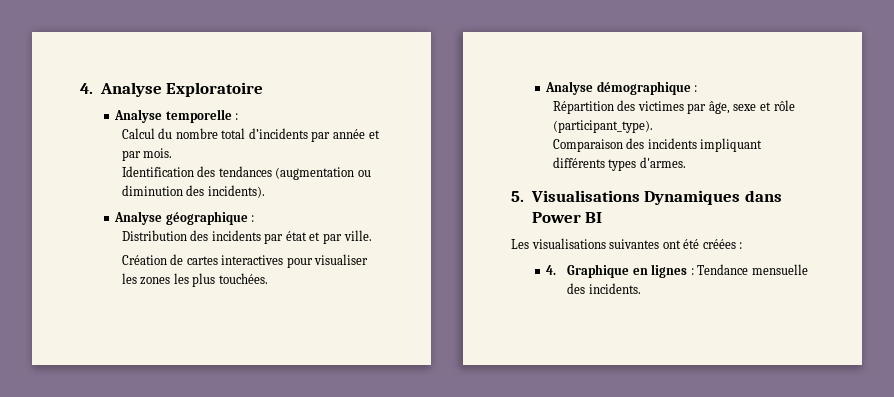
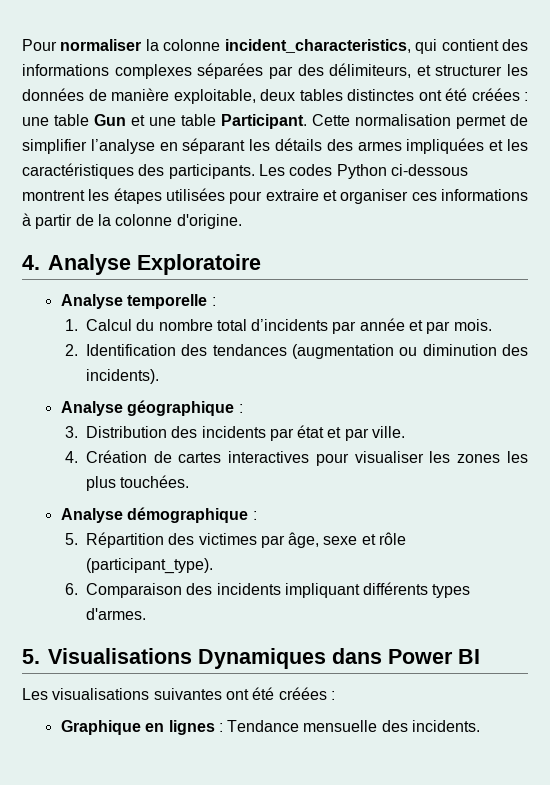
+ Pour normaliser la colonne incident_characteristics, qui contient des informations complexes séparées par des délimiteurs, et structurer les données de manière exploitable, deux tables distinctes ont été créées : une table Gun et une table Participant. Cette normalisation permet de simplifier l’analyse en séparant les détails des armes impliquées et les caractéristiques des participants. Les codes Python ci-dessous montrent les étapes utilisées pour extraire et organiser ces informations à partir de la colonne d'origine.
- Calcul du nombre total d’incidents par année et par mois.
+ 1. Calcul du nombre total d’incidents par année et par mois.
- Identification des tendances (augmentation ou diminution des incidents).
+ 2. Identification des tendances (augmentation ou diminution des incidents).
- Distribution des incidents par état et par ville.
+ 3. Distribution des incidents par état et par ville.
- Création de cartes interactives pour visualiser les zones les plus touchées.
+ 4. Création de cartes interactives pour visualiser les zones les plus touchées.
- Répartition des victimes par âge, sexe et rôle (participant_type).
+ 5. Répartition des victimes par âge, sexe et rôle (participant_type).
- Comparaison des incidents impliquant différents types d'armes.
+ 6. Comparaison des incidents impliquant différents types d'armes.
- 4. Graphique en lignes : Tendance mensuelle des incidents.
+ Graphique en lignes : Tendance mensuelle des incidents.

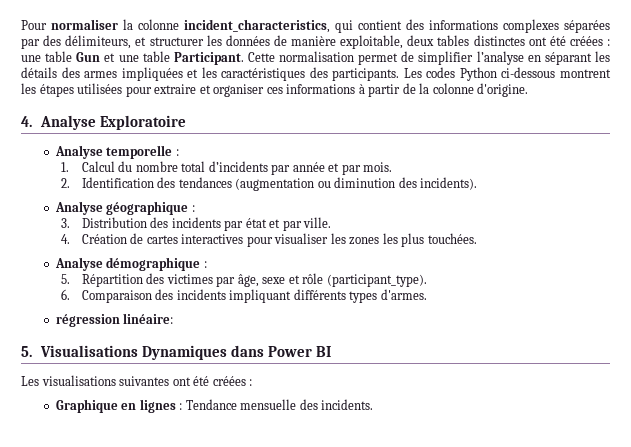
+ régression linéaire:

